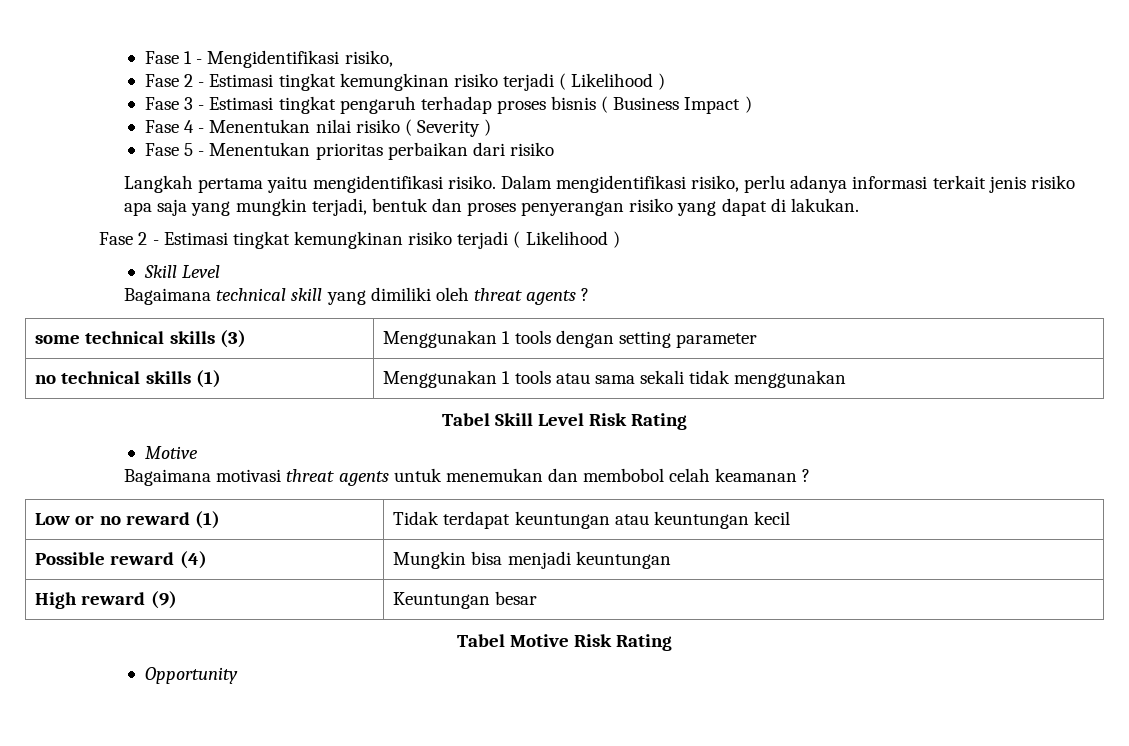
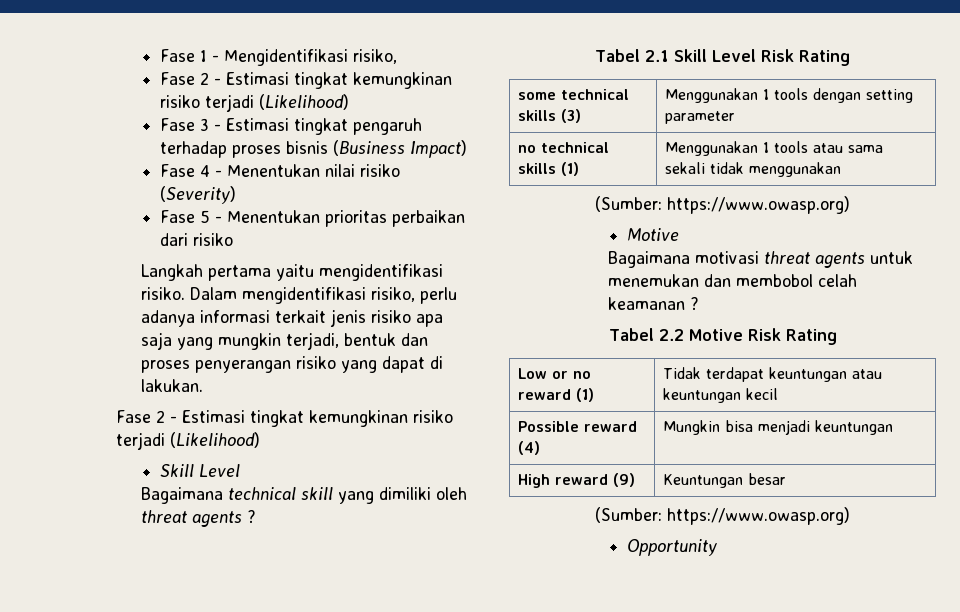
  Fase 1 - Mengidentifikasi risiko,
- Fase 2 - Estimasi tingkat kemungkinan risiko terjadi ( Likelihood )
+ Fase 2 - Estimasi tingkat kemungkinan risiko terjadi (Likelihood)
- Fase 3 - Estimasi tingkat pengaruh terhadap proses bisnis ( Business Impact )
+ Fase 3 - Estimasi tingkat pengaruh terhadap proses bisnis (Business Impact)
- Fase 4 - Menentukan nilai risiko ( Severity )
+ Fase 4 - Menentukan nilai risiko (Severity)
  Dalam mengidentifikasi risiko, perlu adanya informasi terkait jenis risiko apa saja yang mungkin terjadi, bentuk dan proses penyerangan risiko yang dapat di lakukan.
- Fase 2 - Estimasi tingkat kemungkinan risiko terjadi ( Likelihood )
+ Fase 2 - Estimasi tingkat kemungkinan risiko terjadi (Likelihood)
+ Tabel 2.1 Skill Level Risk Rating
  no technical skills (1) | Menggunakan 1 tools atau sama sekali tidak menggunakan
- Tabel Skill Level Risk Rating
+ (Sumber: https://www.owasp.org)
+ Tabel 2.2 Motive Risk Rating
  High reward (9) | Keuntungan besar
- Tabel Motive Risk Rating
+ (Sumber: https://www.owasp.org)

